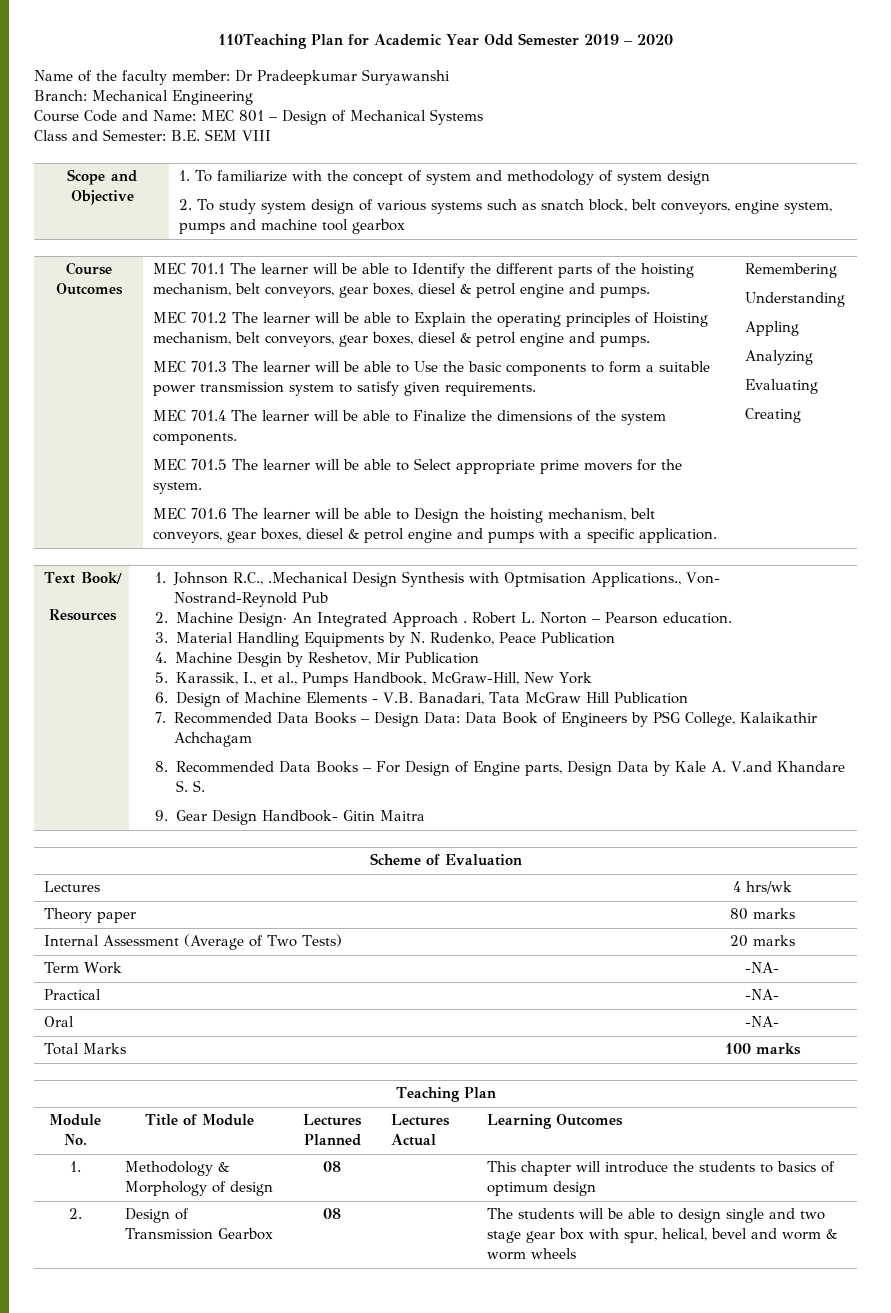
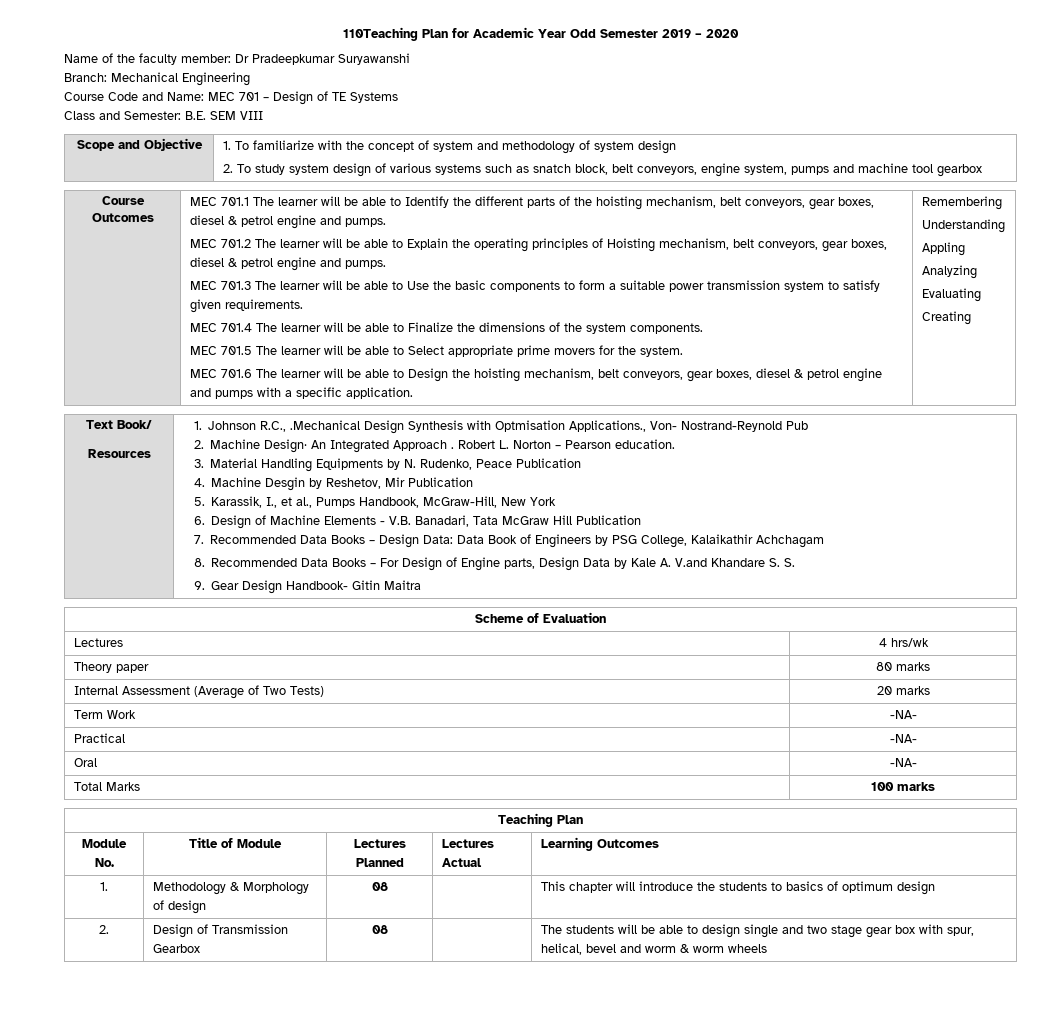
- Course Code and Name: MEC 801 – Design of Mechanical Systems
+ Course Code and Name: MEC 701 – Design of TE Systems

